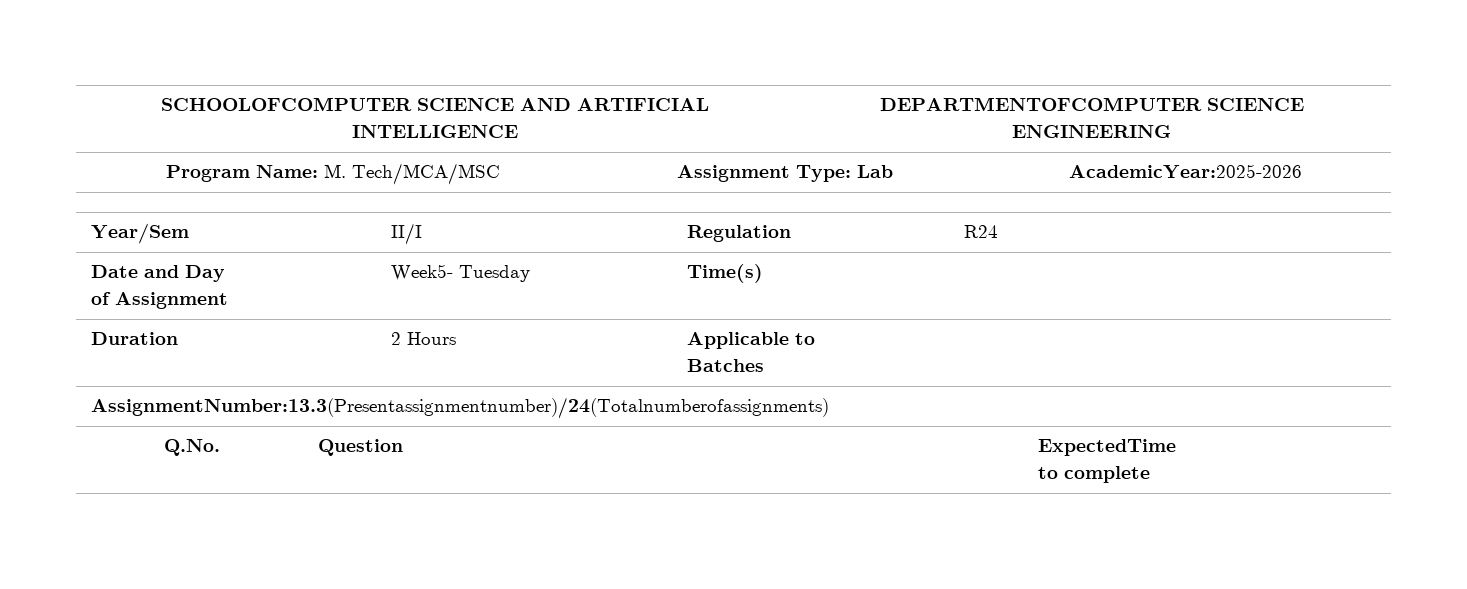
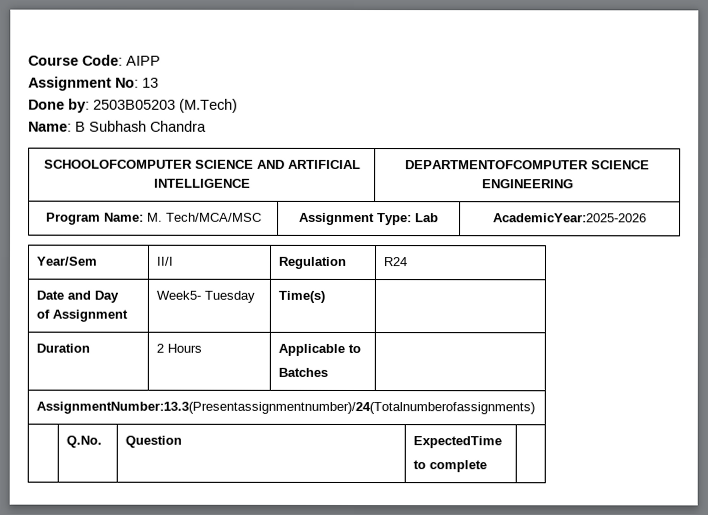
+ Course Code: AIPP
+ Assignment No: 13
+ Done by: 2503B05203 (M.Tech)
+ Name: B Subhash Chandra

